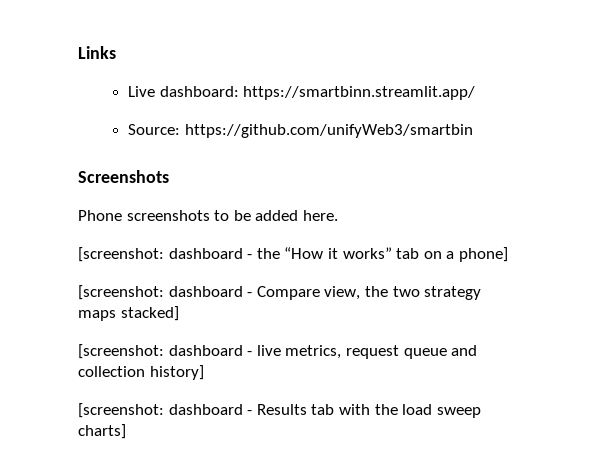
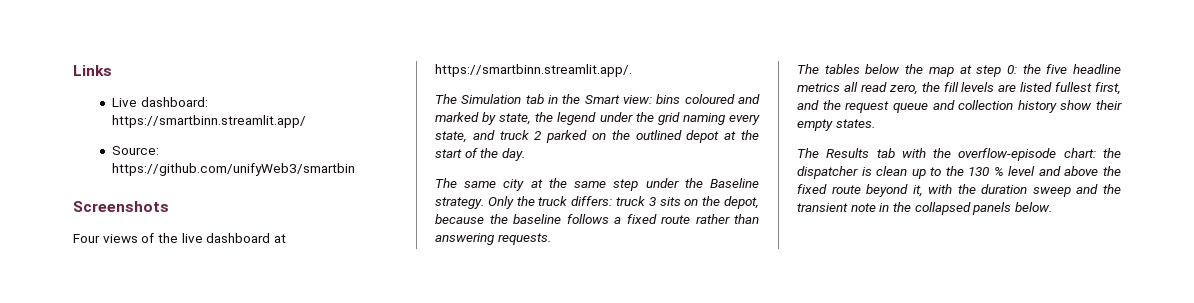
- Phone screenshots to be added here.
- [screenshot: dashboard - the “How it works” tab on a phone]
- [screenshot: dashboard - Compare view, the two strategy maps stacked]
- [screenshot: dashboard - live metrics, request queue and collection history]
- [screenshot: dashboard - Results tab with the load sweep charts]
+ Four views of the live dashboard at https://smartbinn.streamlit.app/.
+ The Simulation tab in the Smart view: bins coloured and marked by state, the legend under the grid naming every state, and truck 2 parked on the outlined depot at the start of the day.
+ The same city at the same step under the Baseline strategy. Only the truck differs: truck 3 sits on the depot, because the baseline follows a fixed route rather than answering requests.
+ The tables below the map at step 0: the five headline metrics all read zero, the fill levels are listed fullest first, and the request queue and collection history show their empty states.
+ The Results tab with the overflow-episode chart: the dispatcher is clean up to the 130 % level and above the fixed route beyond it, with the duration sweep and the transient note in the collapsed panels below.

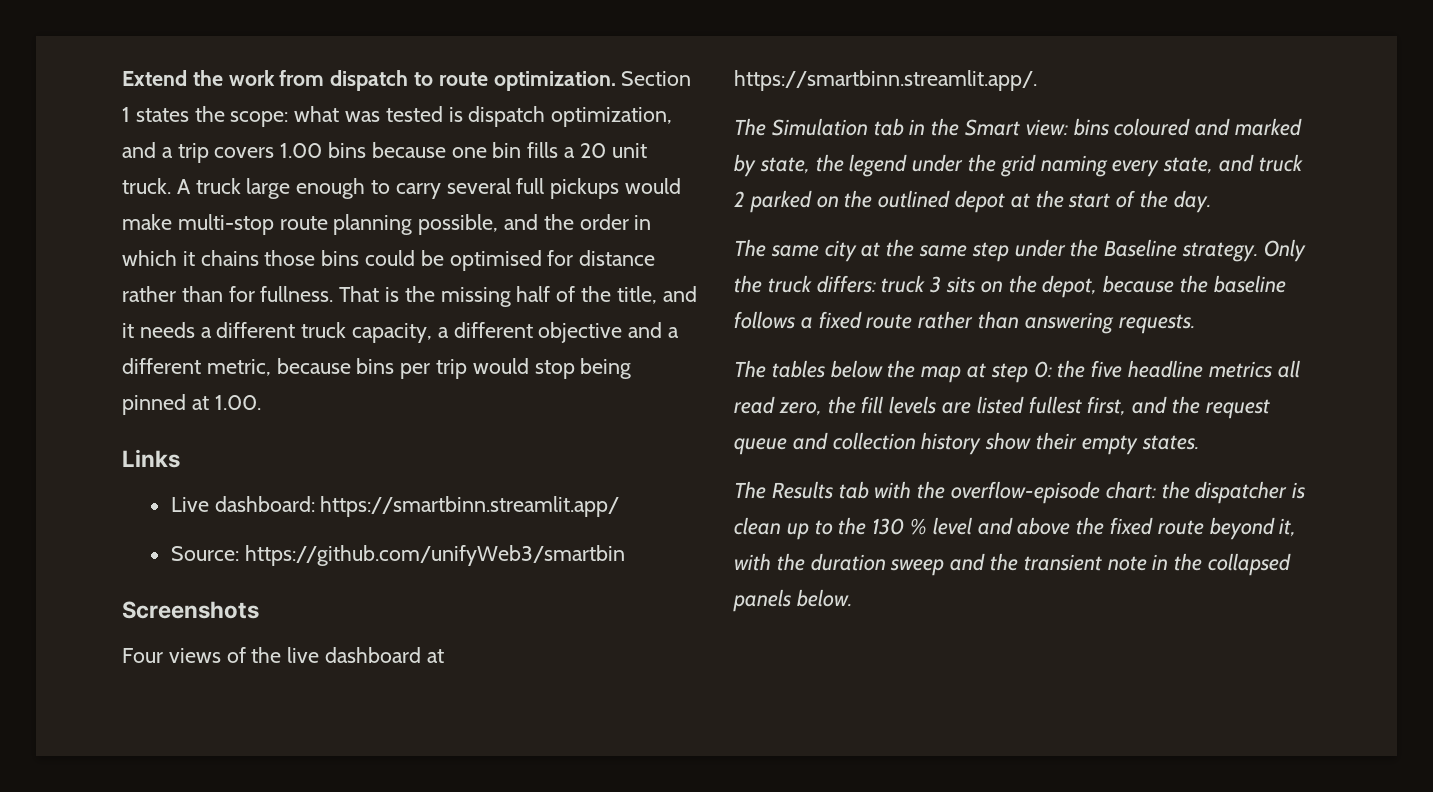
+ Extend the work from dispatch to route optimization. Section 1 states the scope: what was tested is dispatch optimization, and a trip covers 1.00 bins because one bin fills a 20 unit truck. A truck large enough to carry several full pickups would make multi-stop route planning possible, and the order in which it chains those bins could be optimised for distance rather than for fullness. That is the missing half of the title, and it needs a different truck capacity, a different objective and a different metric, because bins per trip would stop being pinned at 1.00.

